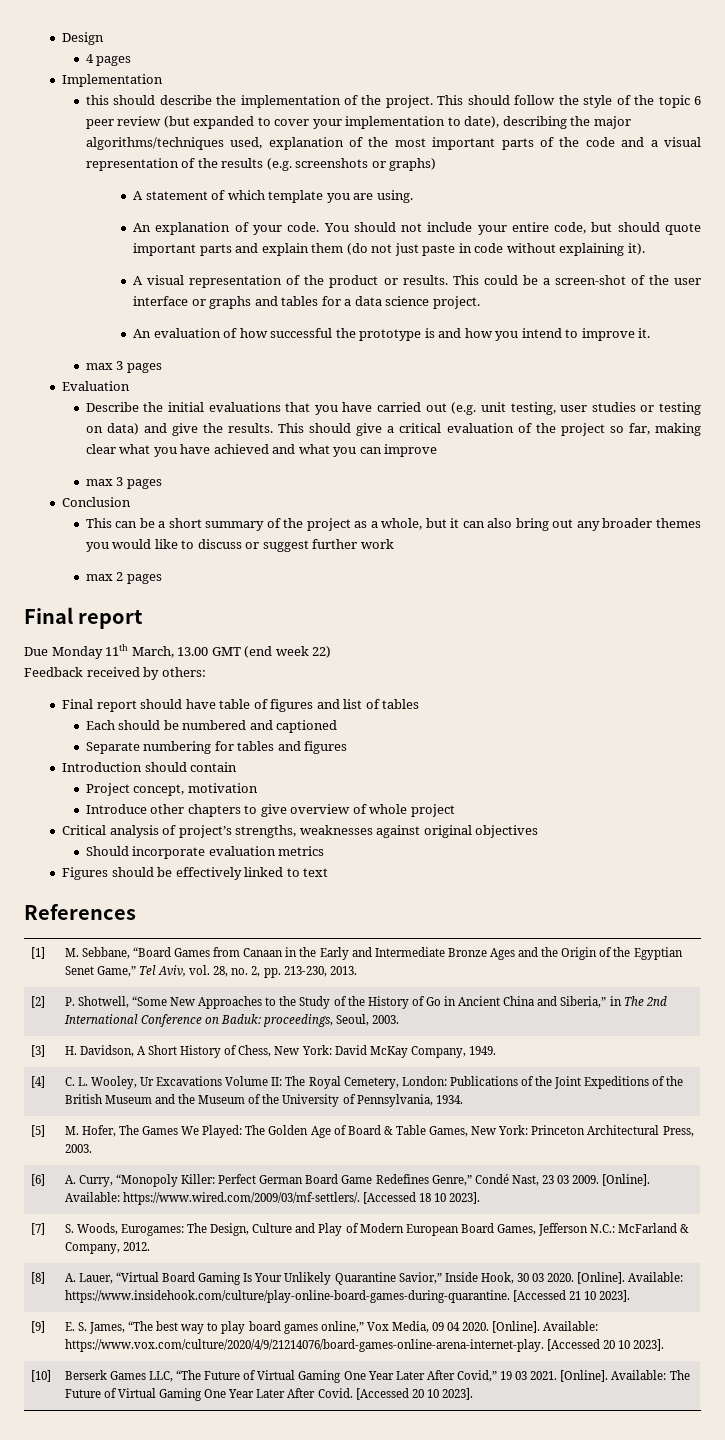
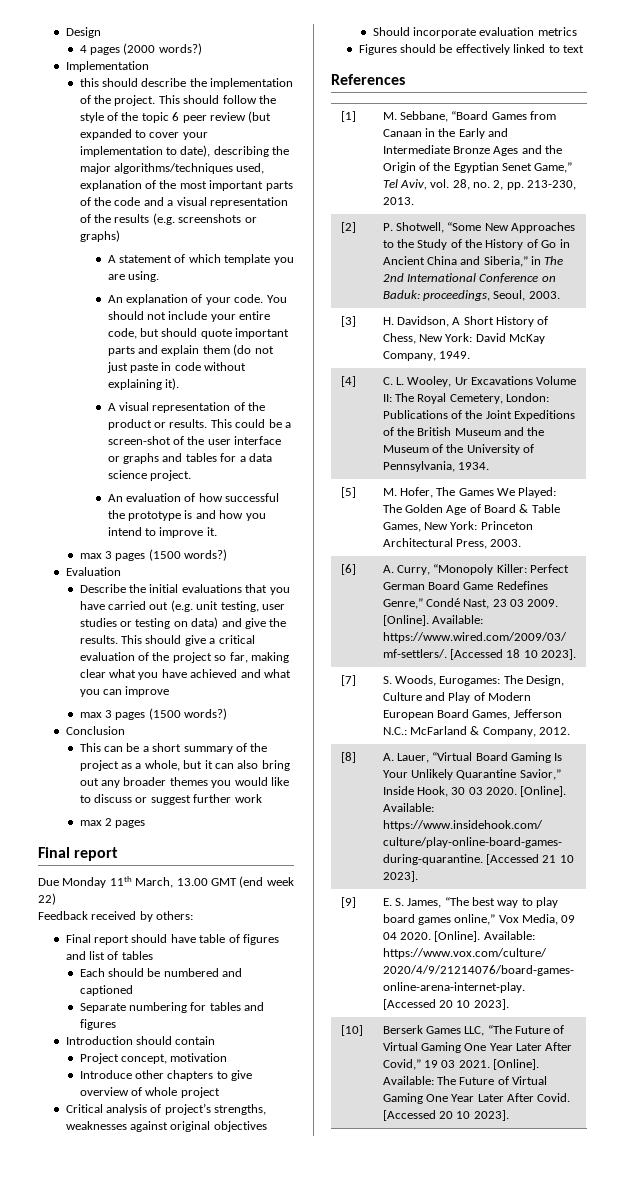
- 4 pages
+ 4 pages (2000 words?)
  An evaluation of how successful the prototype is and how you intend to improve it.
- max 3 pages
+ max 3 pages (1500 words?)
  This should give a critical evaluation of the project so far, making clear what you have achieved and what you can improve
- max 3 pages
+ max 3 pages (1500 words?)

